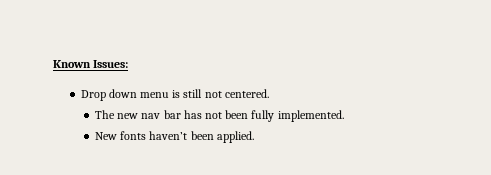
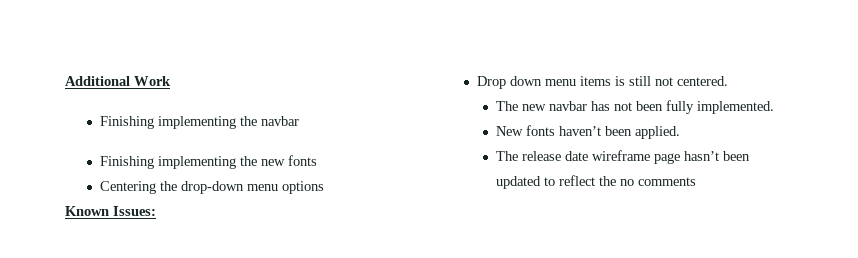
+ Additional Work
+ Finishing implementing the navbar
+ Finishing implementing the new fonts
+ Centering the drop-down menu options
- Drop down menu is still not centered.
+ Drop down menu items is still not centered.
- The new nav bar has not been fully implemented.
+ The new navbar has not been fully implemented.
+ The release date wireframe page hasn’t been updated to reflect the no comments

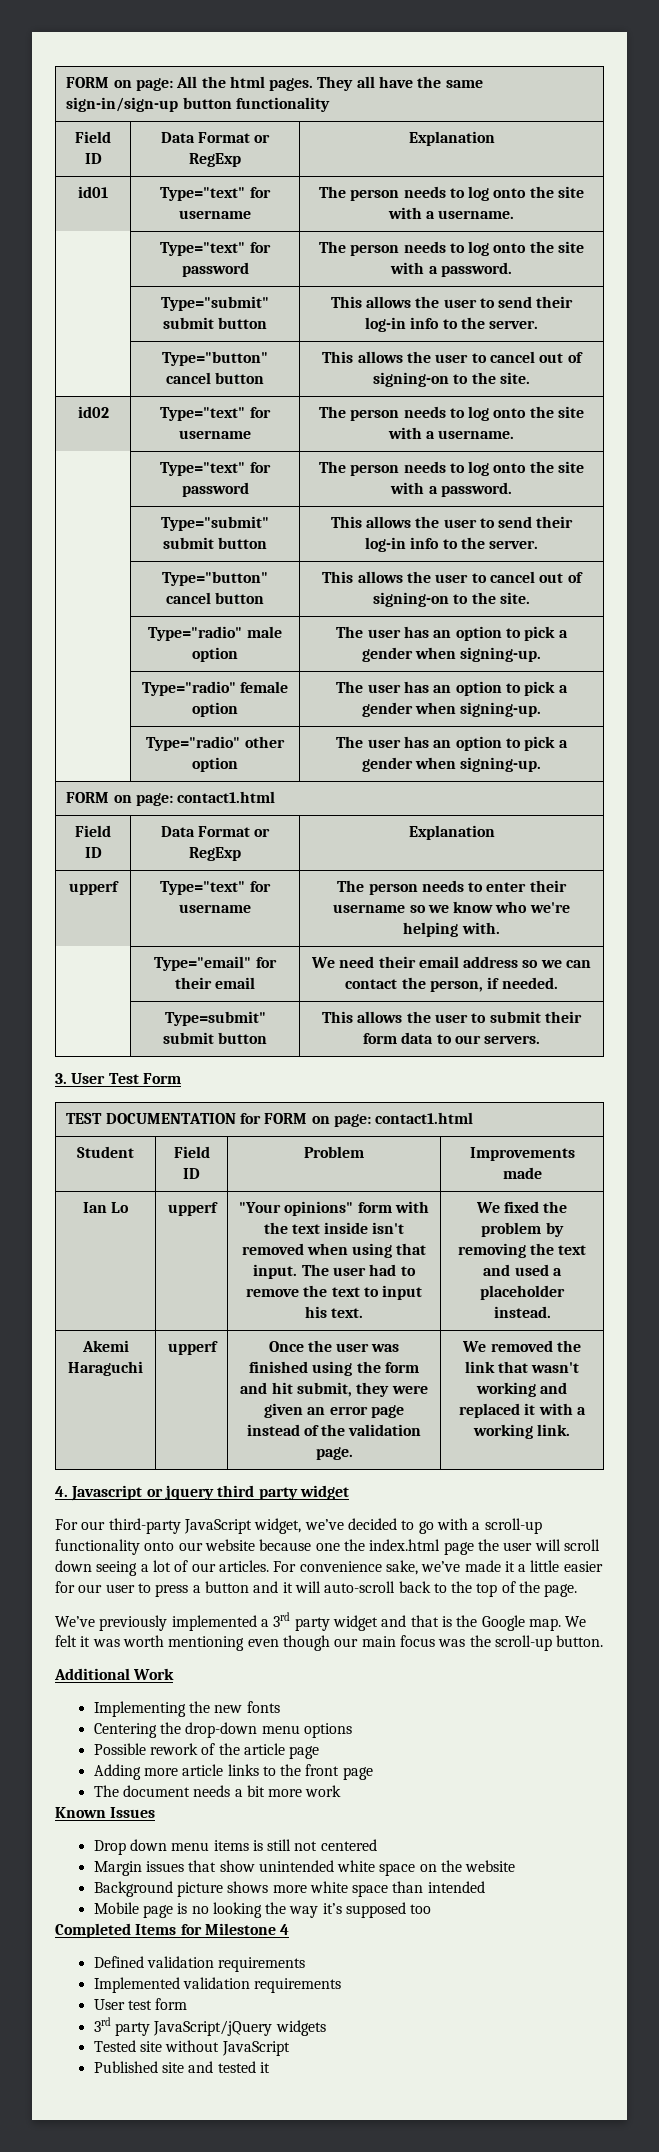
+ FORM on page: All the html pages. They all have the same sign-in/sign-up button functionality
+ Field ID | Data Format or RegExp | Explanation
+ id01 | Type="text" for username | The person needs to log onto the site with a username.
+ | Type="text" for password | The person needs to log onto the site with a password.
+ | Type="submit" submit button | This allows the user to send their log-in info to the server.
+ | Type="button" cancel button | This allows the user to cancel out of signing-on to the site.
+ id02 | Type="text" for username | The person needs to log onto the site with a username.
+ | Type="text" for password | The person needs to log onto the site with a password.
+ | Type="submit" submit button | This allows the user to send their log-in info to the server.
+ | Type="button" cancel button | This allows the user to cancel out of signing-on to the site.
+ | Type="radio" male option | The user has an option to pick a gender when signing-up.
+ | Type="radio" female option | The user has an option to pick a gender when signing-up.
+ | Type="radio" other option | The user has an option to pick a gender when signing-up.
+ FORM on page: contact1.html
+ Field ID | Data Format or RegExp | Explanation
+ upperf | Type="text" for username | The person needs to enter their username so we know who we're helping with.
+ | Type="email" for their email | We need their email address so we can contact the person, if needed.
+ | Type=submit" submit button | This allows the user to submit their form data to our servers.
+ 3. User Test Form
+ TEST DOCUMENTATION for FORM on page: contact1.html
+ Student | Field ID | Problem | Improvements made
+ Ian Lo | upperf | "Your opinions" form with the text inside isn't removed when using that input. The user had to remove the text to input his text. | We fixed the problem by removing the text and used a placeholder instead.
+ Akemi Haraguchi | upperf | Once the user was finished using the form and hit submit, they were given an error page instead of the validation page. | We removed the link that wasn't working and replaced it with a working link.
+ 4. Javascript or jquery third party widget
+ For our third-party JavaScript widget, we’ve decided to go with a scroll-up functionality onto our website because one the index.html page the user will scroll down seeing a lot of our articles. For convenience sake, we’ve made it a little easier for our user to press a button and it will auto-scroll back to the top of the page.
+ We’ve previously implemented a 3rd party widget and that is the Google map. We felt it was worth mentioning even though our main focus was the scroll-up button.
  Additional Work
- Finishing implementing the navbar
- Finishing implementing the new fonts
+ Implementing the new fonts
+ Possible rework of the article page
+ Adding more article links to the front page
+ The document needs a bit more work
- Known Issues:
+ Known Issues
- Drop down menu items is still not centered.
- The new navbar has not been fully implemented.
- New fonts haven’t been applied.
- The release date wireframe page hasn’t been updated to reflect the no comments
+ Drop down menu items is still not centered
+ Margin issues that show unintended white space on the website
+ Background picture shows more white space than intended
+ Mobile page is no looking the way it’s supposed too
+ Completed Items for Milestone 4
+ Defined validation requirements
+ Implemented validation requirements
+ User test form
+ 3rd party JavaScript/jQuery widgets
+ Tested site without JavaScript
+ Published site and tested it

